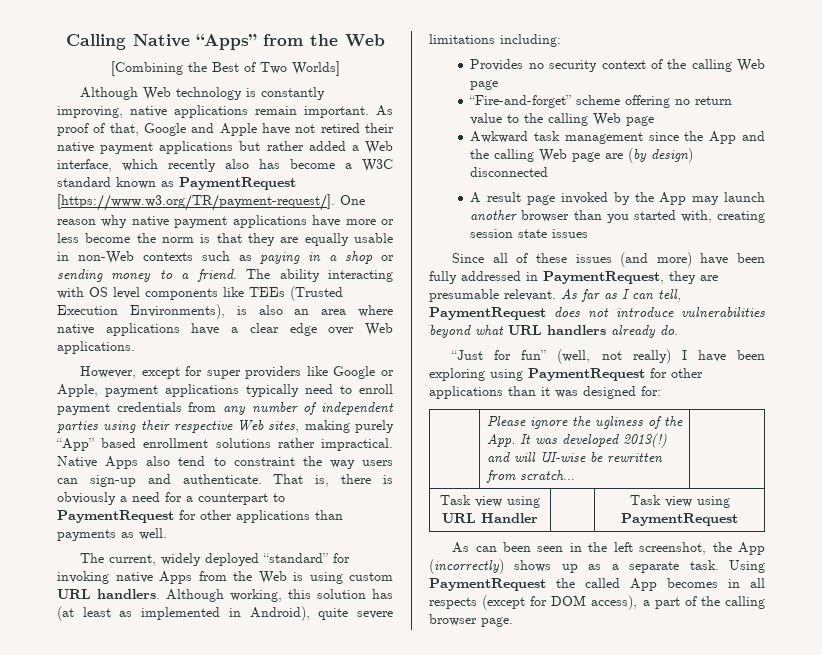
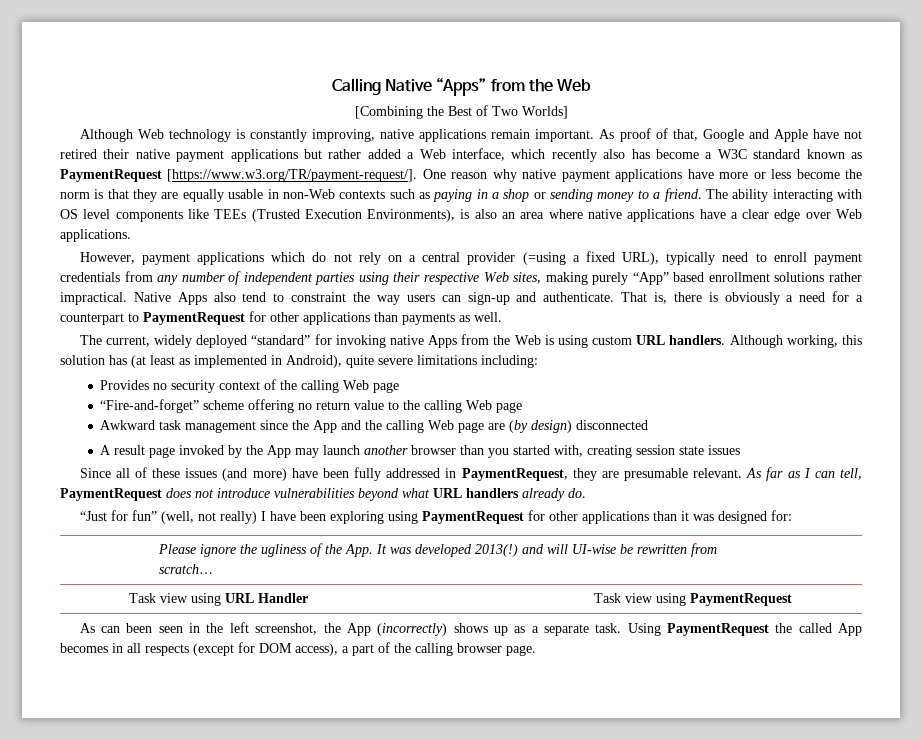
- However, except for super providers like Google or Apple, payment applications typically need to enroll payment credentials from any number of independent parties using their respective Web sites, making purely “App” based enrollment solutions rather impractical.
+ However, payment applications which do not rely on a central provider (=using a fixed URL), typically need to enroll payment credentials from any number of independent parties using their respective Web sites, making purely “App” based enrollment solutions rather impractical.

